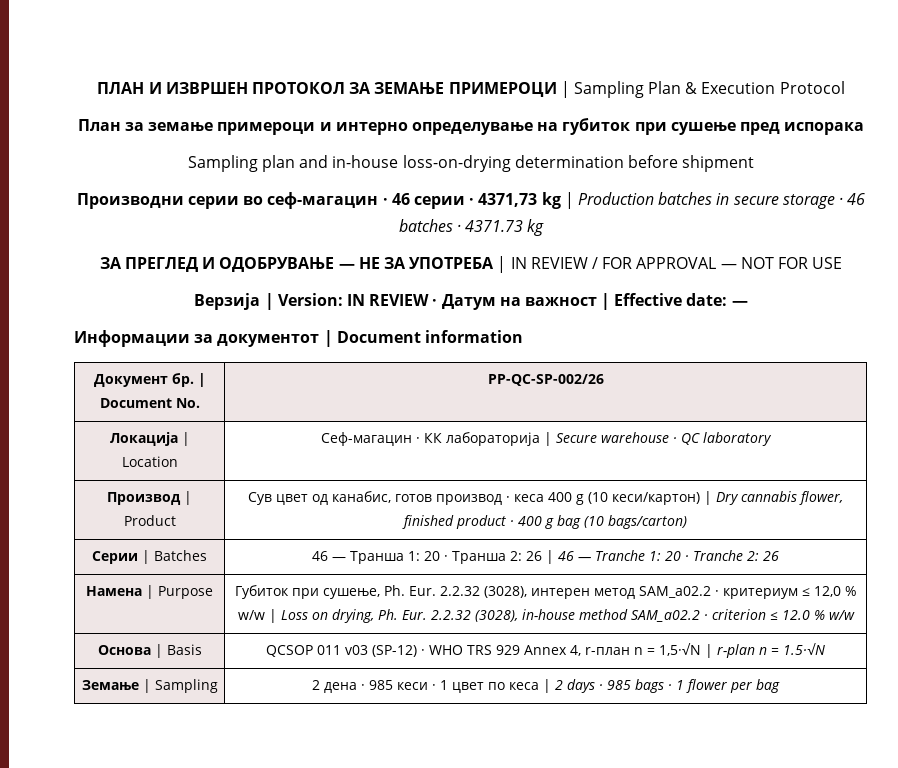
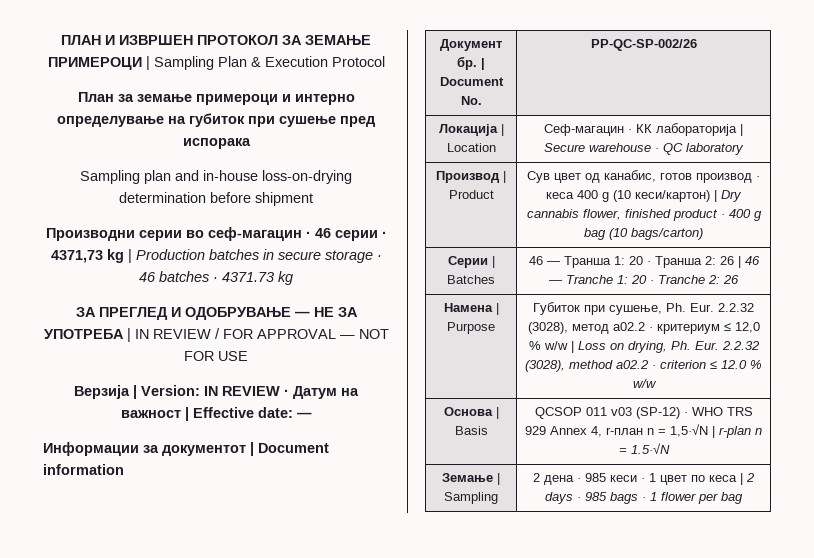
- Намена | Purpose | Губиток при сушење, Ph. Eur. 2.2.32 (3028), интерен метод SAM_a02.2 · критериум ≤ 12,0 % w/w | Loss on drying, Ph. Eur. 2.2.32 (3028), in-house method SAM_a02.2 · criterion ≤ 12.0 % w/w
+ Намена | Purpose | Губиток при сушење, Ph. Eur. 2.2.32 (3028), метод a02.2 · критериум ≤ 12,0 % w/w | Loss on drying, Ph. Eur. 2.2.32 (3028), method a02.2 · criterion ≤ 12.0 % w/w

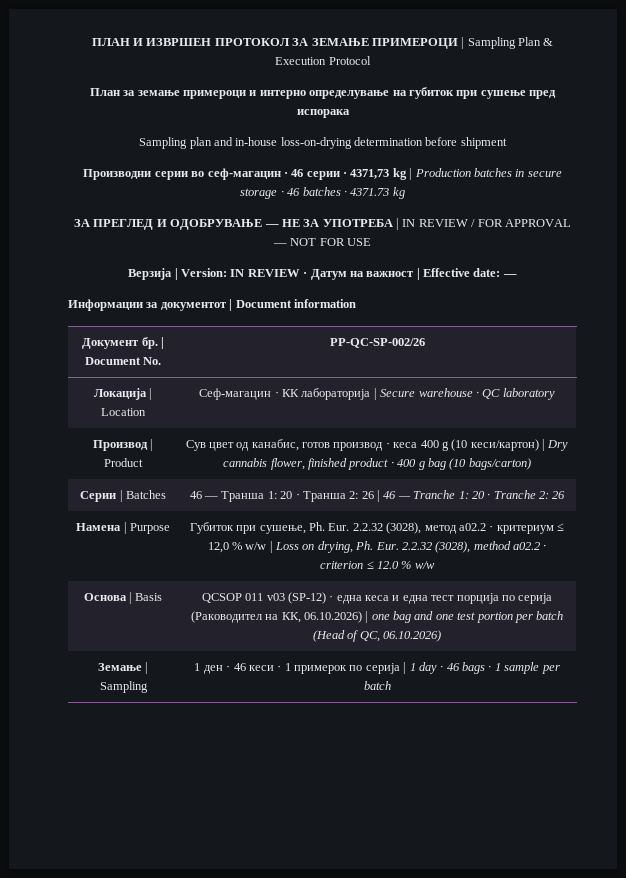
- Основа | Basis | QCSOP 011 v03 (SP-12) · WHO TRS 929 Annex 4, r-план n = 1,5·√N | r-plan n = 1.5·√N
- Земање | Sampling | 2 дена · 985 кеси · 1 цвет по кеса | 2 days · 985 bags · 1 flower per bag
+ Основа | Basis | QCSOP 011 v03 (SP-12) · една кеса и една тест порција по серија (Раководител на КК, 06.10.2026) | one bag and one test portion per batch (Head of QC, 06.10.2026)
+ Земање | Sampling | 1 ден · 46 кеси · 1 примерок по серија | 1 day · 46 bags · 1 sample per batch

